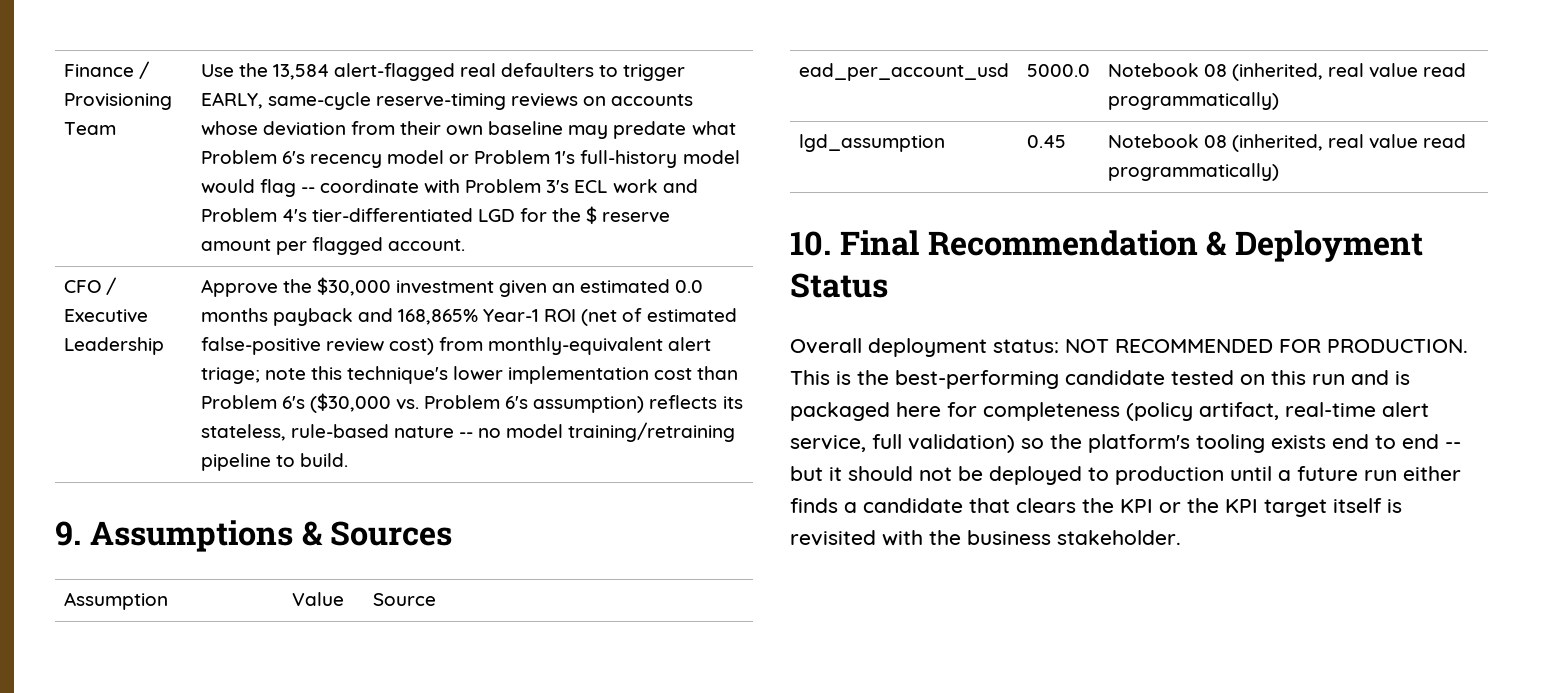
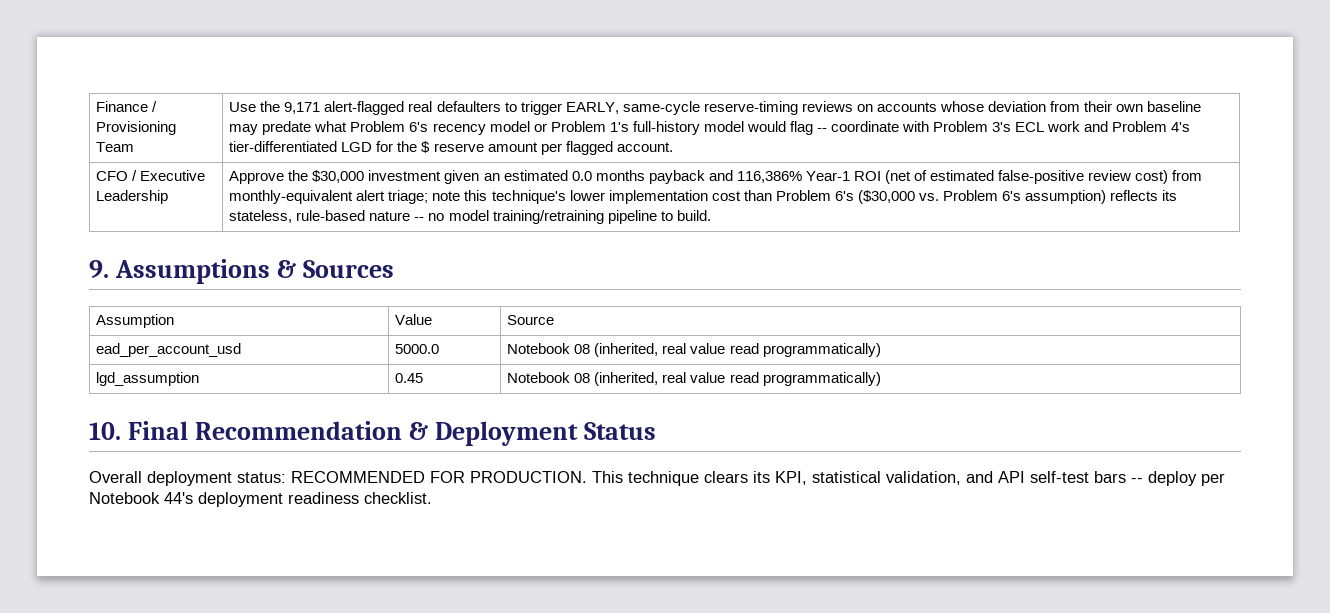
- Use the 13,584 alert-flagged real defaulters to trigger EARLY, same-cycle reserve-timing reviews on accounts whose deviation from their own baseline may predate what Problem 6's recency model or Problem 1's full-history model would flag -- coordinate with Problem 3's ECL work and Problem 4's tier-differentiated LGD for the $ reserve amount per flagged account.
+ Use the 9,171 alert-flagged real defaulters to trigger EARLY, same-cycle reserve-timing reviews on accounts whose deviation from their own baseline may predate what Problem 6's recency model or Problem 1's full-history model would flag -- coordinate with Problem 3's ECL work and Problem 4's tier-differentiated LGD for the $ reserve amount per flagged account.
- Approve the $30,000 investment given an estimated 0.0 months payback and 168,865% Year-1 ROI (net of estimated false-positive review cost) from monthly-equivalent alert triage; note this technique's lower implementation cost than Problem 6's ($30,000 vs. Problem 6's assumption) reflects its stateless, rule-based nature -- no model training/retraining pipeline to build.
+ Approve the $30,000 investment given an estimated 0.0 months payback and 116,386% Year-1 ROI (net of estimated false-positive review cost) from monthly-equivalent alert triage; note this technique's lower implementation cost than Problem 6's ($30,000 vs. Problem 6's assumption) reflects its stateless, rule-based nature -- no model training/retraining pipeline to build.
- Overall deployment status: NOT RECOMMENDED FOR PRODUCTION.
+ Overall deployment status: RECOMMENDED FOR PRODUCTION.
- This is the best-performing candidate tested on this run and is packaged here for completeness (policy artifact, real-time alert service, full validation) so the platform's tooling exists end to end -- but it should not be deployed to production until a future run either finds a candidate that clears the KPI or the KPI target itself is revisited with the business stakeholder.
+ This technique clears its KPI, statistical validation, and API self-test bars -- deploy per Notebook 44's deployment readiness checklist.

